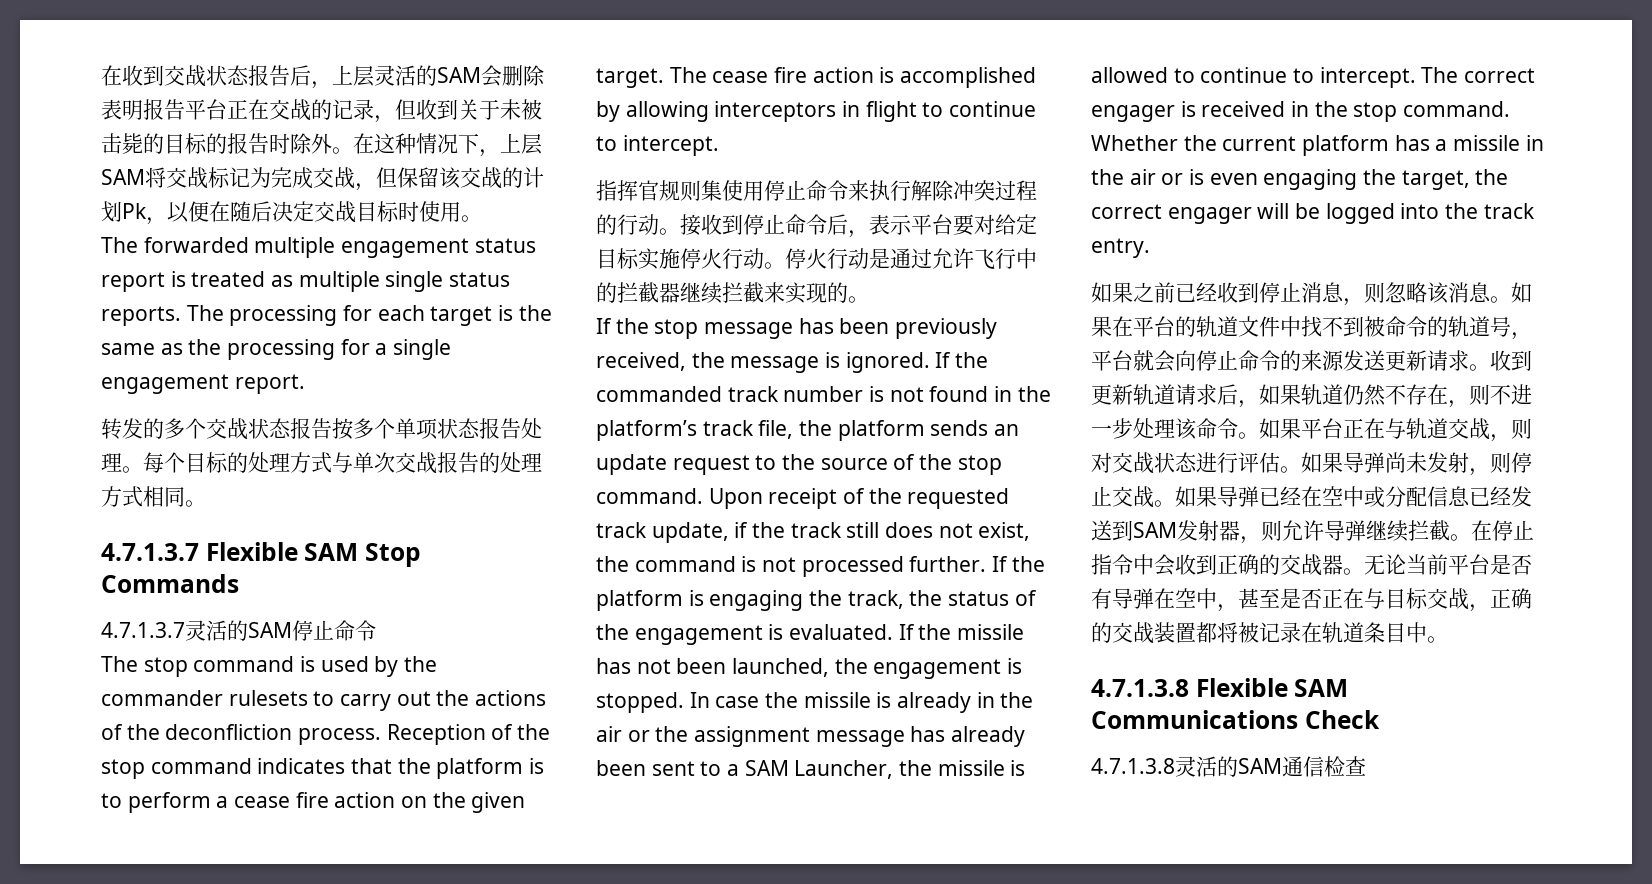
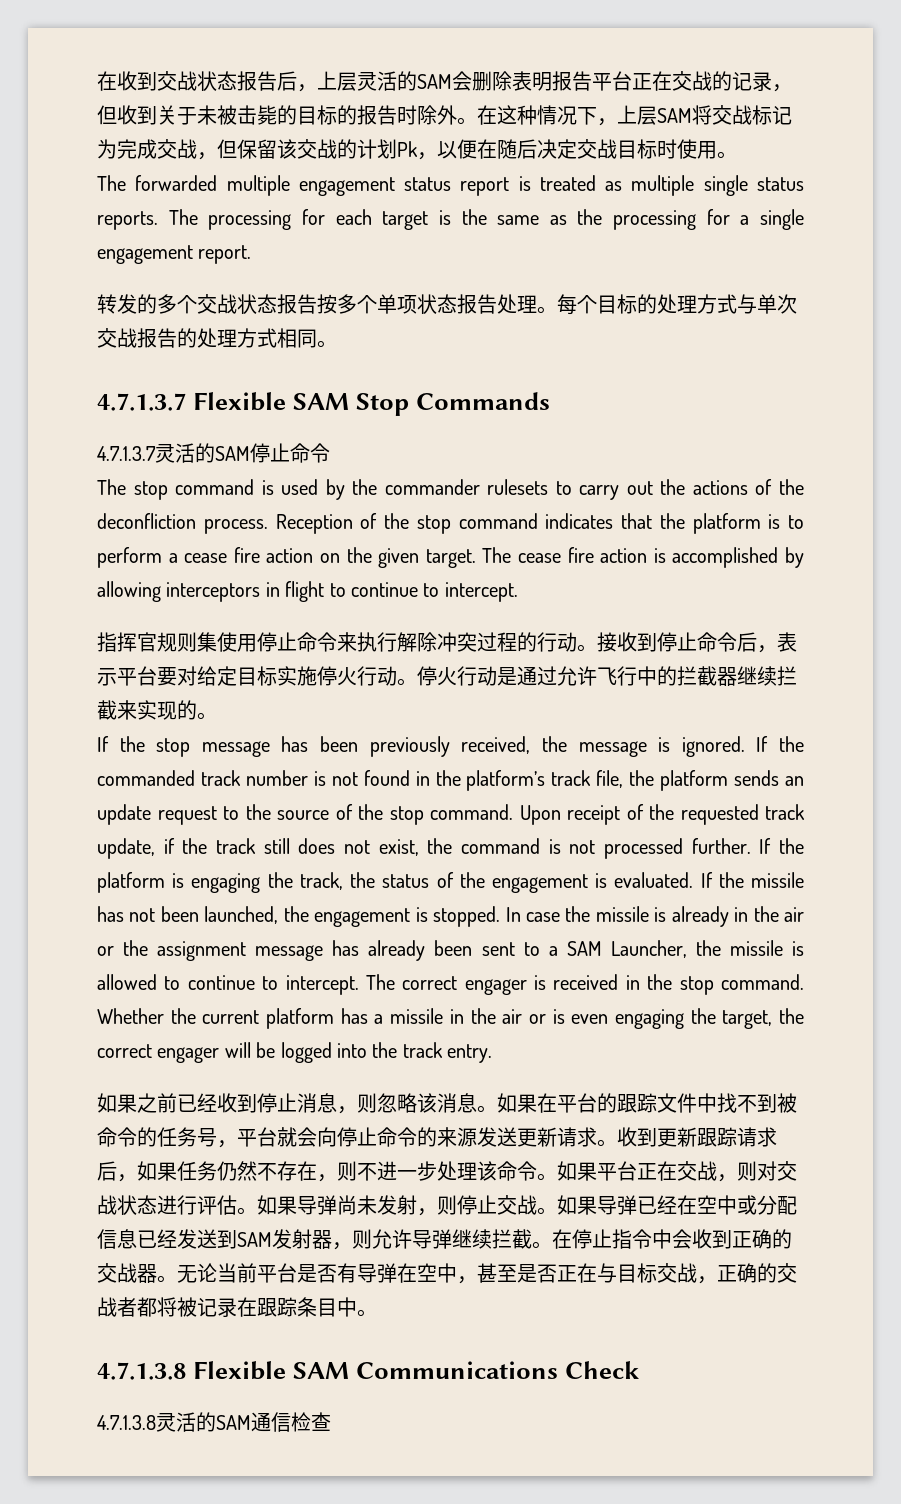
- 如果在平台的轨道文件中找不到被命令的轨道号，平台就会向停止命令的来源发送更新请求。
+ 如果在平台的跟踪文件中找不到被命令的任务号，平台就会向停止命令的来源发送更新请求。
- 收到更新轨道请求后，如果轨道仍然不存在，则不进一步处理该命令。
+ 收到更新跟踪请求后，如果任务仍然不存在，则不进一步处理该命令。
- 如果平台正在与轨道交战，则对交战状态进行评估。
+ 如果平台正在交战，则对交战状态进行评估。
- 无论当前平台是否有导弹在空中，甚至是否正在与目标交战，正确的交战装置都将被记录在轨道条目中。
+ 无论当前平台是否有导弹在空中，甚至是否正在与目标交战，正确的交战者都将被记录在跟踪条目中。

